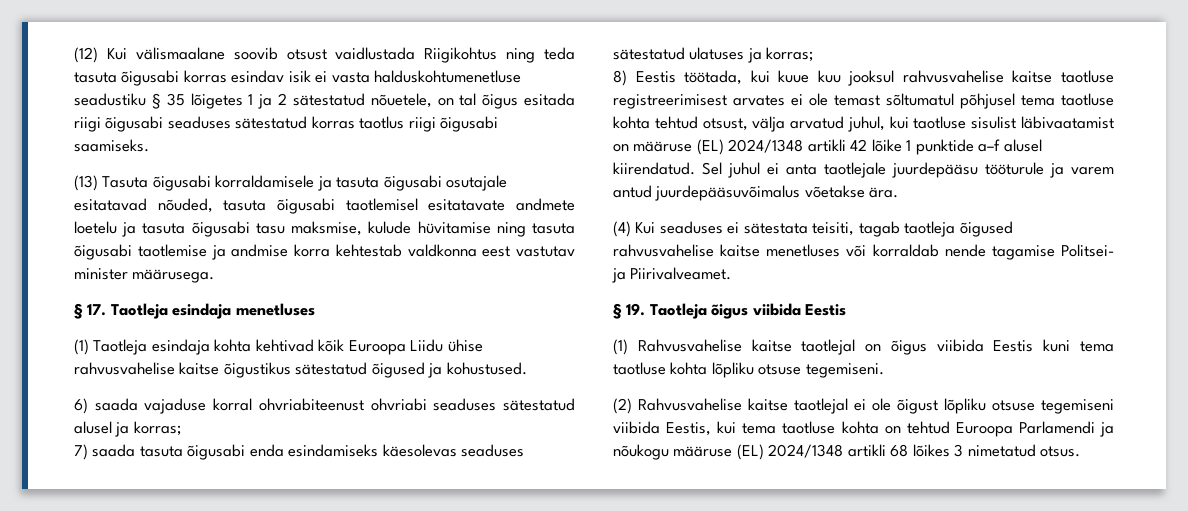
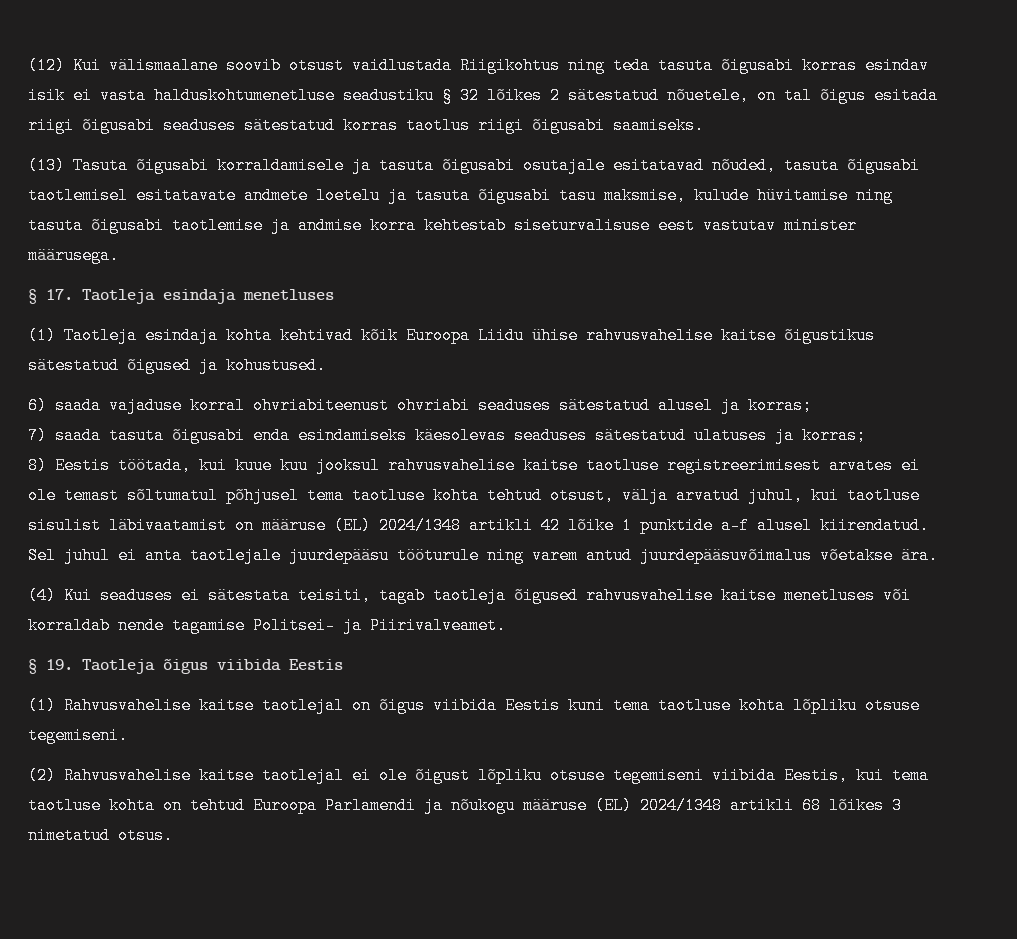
- (12) Kui välismaalane soovib otsust vaidlustada Riigikohtus ning teda tasuta õigusabi korras esindav isik ei vasta halduskohtumenetluse seadustiku § 35 lõigetes 1 ja 2 sätestatud nõuetele, on tal õigus esitada riigi õigusabi seaduses sätestatud korras taotlus riigi õigusabi saamiseks.
+ (12) Kui välismaalane soovib otsust vaidlustada Riigikohtus ning teda tasuta õigusabi korras esindav isik ei vasta halduskohtumenetluse seadustiku § 32 lõikes 2 sätestatud nõuetele, on tal õigus esitada riigi õigusabi seaduses sätestatud korras taotlus riigi õigusabi saamiseks.
- (13) Tasuta õigusabi korraldamisele ja tasuta õigusabi osutajale esitatavad nõuded, tasuta õigusabi taotlemisel esitatavate andmete loetelu ja tasuta õigusabi tasu maksmise, kulude hüvitamise ning tasuta õigusabi taotlemise ja andmise korra kehtestab valdkonna eest vastutav minister määrusega.
+ (13) Tasuta õigusabi korraldamisele ja tasuta õigusabi osutajale esitatavad nõuded, tasuta õigusabi taotlemisel esitatavate andmete loetelu ja tasuta õigusabi tasu maksmise, kulude hüvitamise ning tasuta õigusabi taotlemise ja andmise korra kehtestab siseturvalisuse eest vastutav minister määrusega.
- Sel juhul ei anta taotlejale juurdepääsu tööturule ja varem antud juurdepääsuvõimalus võetakse ära.
+ Sel juhul ei anta taotlejale juurdepääsu tööturule ning varem antud juurdepääsuvõimalus võetakse ära.

